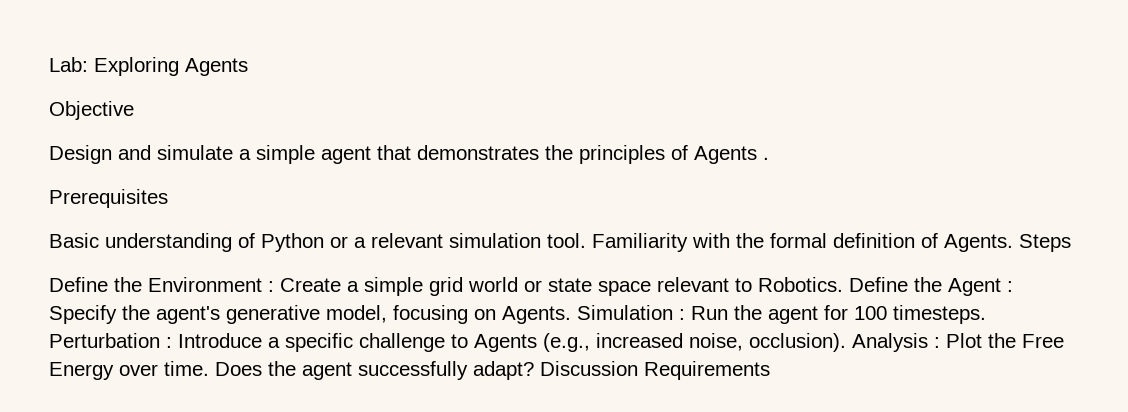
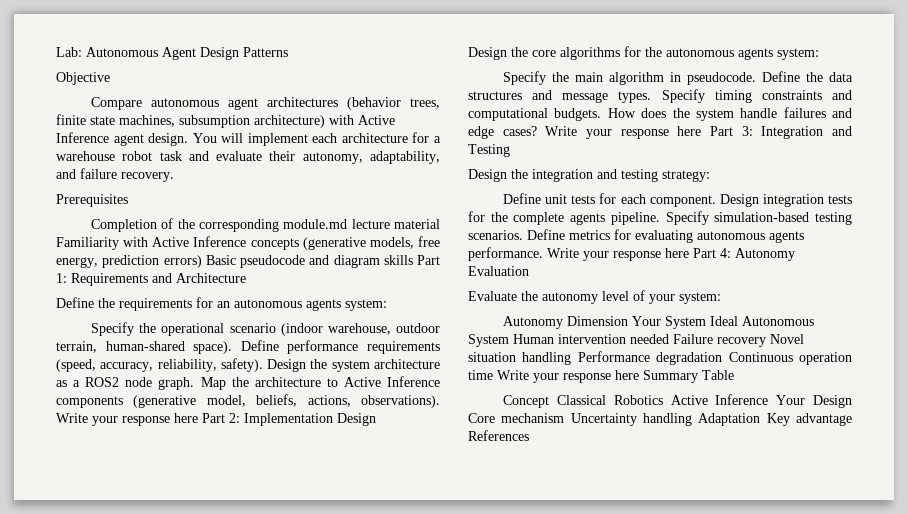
- Lab: Exploring Agents
+ Lab: Autonomous Agent Design Patterns
  Objective
- Design and simulate a simple agent that demonstrates the principles of Agents .
+ Compare autonomous agent architectures (behavior trees, finite state machines, subsumption architecture) with Active Inference agent design. You will implement each architecture for a warehouse robot task and evaluate their autonomy, adaptability, and failure recovery.
  Prerequisites
- Basic understanding of Python or a relevant simulation tool. Familiarity with the formal definition of Agents. Steps
- Define the Environment : Create a simple grid world or state space relevant to Robotics. Define the Agent : Specify the agent's generative model, focusing on Agents. Simulation : Run the agent for 100 timesteps. Perturbation : Introduce a specific challenge to Agents (e.g., increased noise, occlusion). Analysis : Plot the Free Energy over time. Does the agent successfully adapt? Discussion Requirements
+ Completion of the corresponding module.md lecture material Familiarity with Active Inference concepts (generative models, free energy, prediction errors) Basic pseudocode and diagram skills Part 1: Requirements and Architecture
+ Define the requirements for an autonomous agents system:
+ Specify the operational scenario (indoor warehouse, outdoor terrain, human-shared space). Define performance requirements (speed, accuracy, reliability, safety). Design the system architecture as a ROS2 node graph. Map the architecture to Active Inference components (generative model, beliefs, actions, observations). Write your response here Part 2: Implementation Design
+ Design the core algorithms for the autonomous agents system:
+ Specify the main algorithm in pseudocode. Define the data structures and message types. Specify timing constraints and computational budgets. How does the system handle failures and edge cases? Write your response here Part 3: Integration and Testing
+ Design the integration and testing strategy:
+ Define unit tests for each component. Design integration tests for the complete agents pipeline. Specify simulation-based testing scenarios. Define metrics for evaluating autonomous agents performance. Write your response here Part 4: Autonomy Evaluation
+ Evaluate the autonomy level of your system:
+ Autonomy Dimension Your System Ideal Autonomous System Human intervention needed Failure recovery Novel situation handling Performance degradation Continuous operation time Write your response here Summary Table
+ Concept Classical Robotics Active Inference Your Design Core mechanism Uncertainty handling Adaptation Key advantage References

